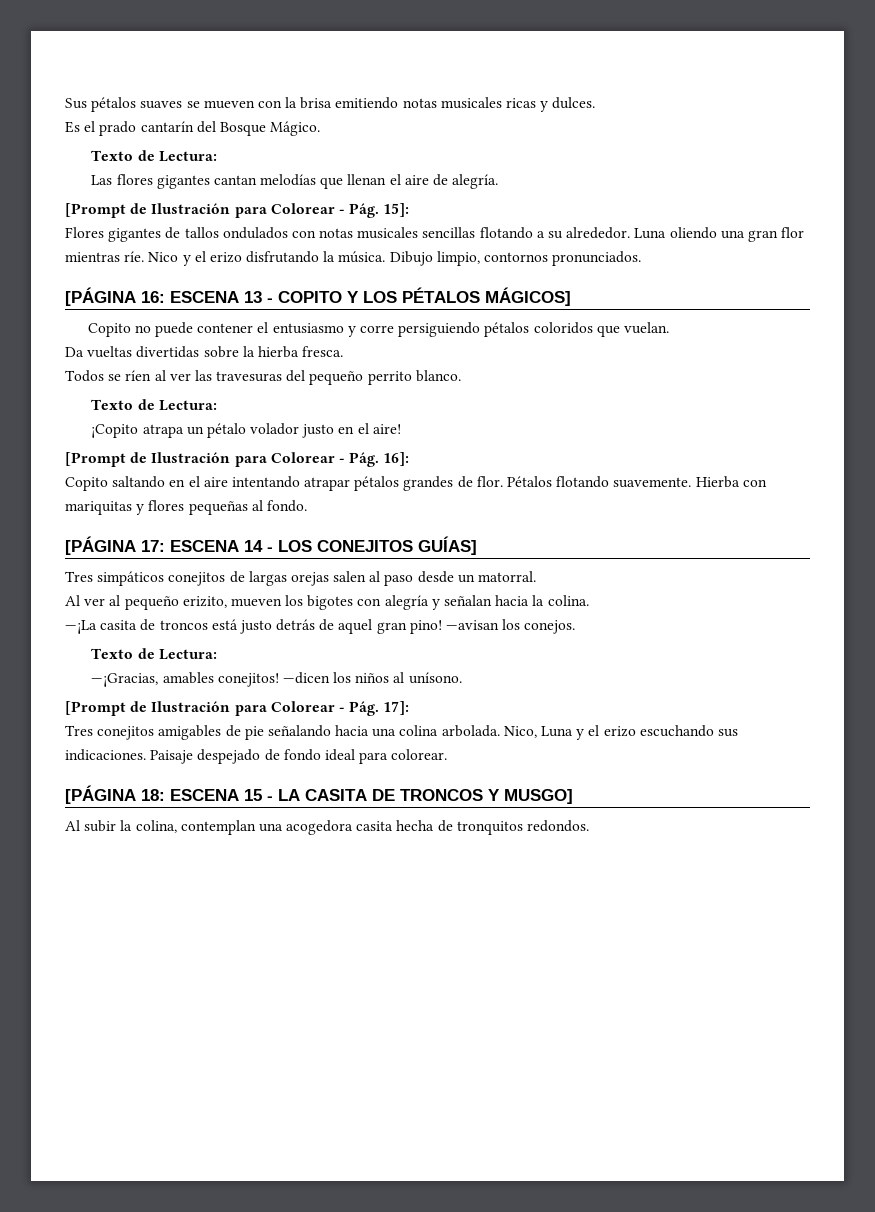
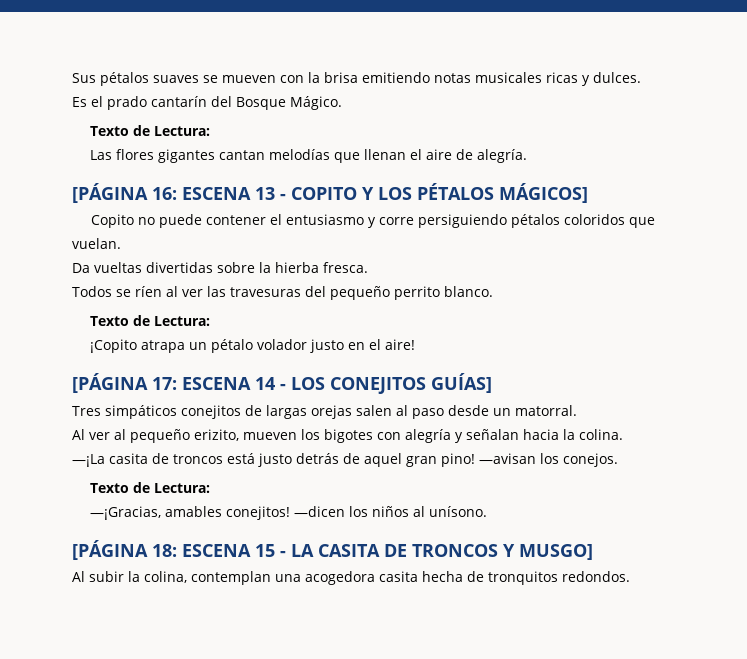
- [Prompt de Ilustración para Colorear - Pág. 15]:
- Flores gigantes de tallos ondulados con notas musicales sencillas flotando a su alrededor. Luna oliendo una gran flor mientras ríe. Nico y el erizo disfrutando la música. Dibujo limpio, contornos pronunciados.
- [Prompt de Ilustración para Colorear - Pág. 16]:
- Copito saltando en el aire intentando atrapar pétalos grandes de flor. Pétalos flotando suavemente. Hierba con mariquitas y flores pequeñas al fondo.
- [Prompt de Ilustración para Colorear - Pág. 17]:
- Tres conejitos amigables de pie señalando hacia una colina arbolada. Nico, Luna y el erizo escuchando sus indicaciones. Paisaje despejado de fondo ideal para colorear.

